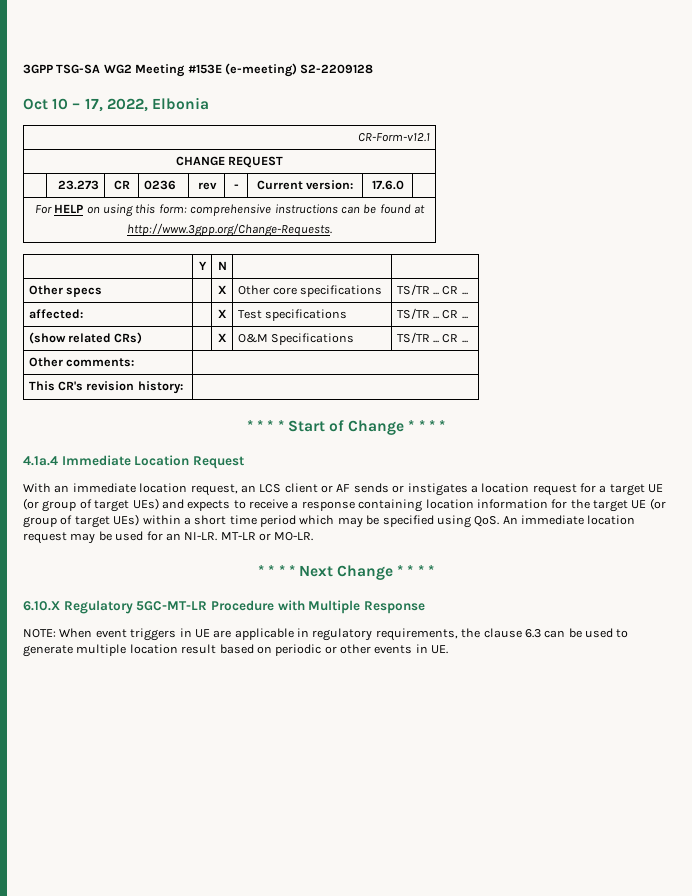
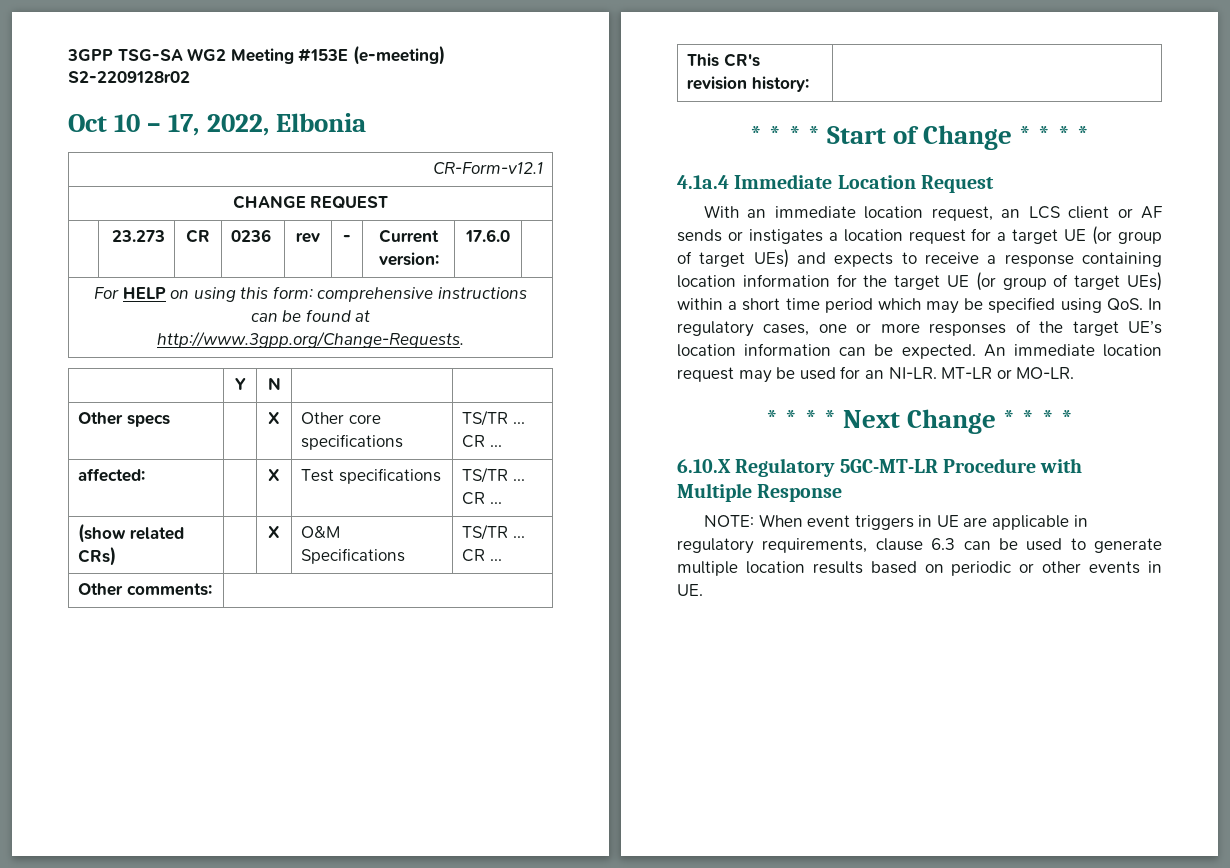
- 3GPP TSG-SA WG2 Meeting #153E (e-meeting) S2-2209128
+ 3GPP TSG-SA WG2 Meeting #153E (e-meeting) S2-2209128r02
- With an immediate location request, an LCS client or AF sends or instigates a location request for a target UE (or group of target UEs) and expects to receive a response containing location information for the target UE (or group of target UEs) within a short time period which may be specified using QoS. An immediate location request may be used for an NI-LR.
+ With an immediate location request, an LCS client or AF sends or instigates a location request for a target UE (or group of target UEs) and expects to receive a response containing location information for the target UE (or group of target UEs) within a short time period which may be specified using QoS. In regulatory cases, one or more responses of the target UE’s location information can be expected. An immediate location request may be used for an NI-LR.
- NOTE: When event triggers in UE are applicable in regulatory requirements, the clause 6.3 can be used to generate multiple location result based on periodic or other events in UE.
+ NOTE: When event triggers in UE are applicable in regulatory requirements, clause 6.3 can be used to generate multiple location results based on periodic or other events in UE.

